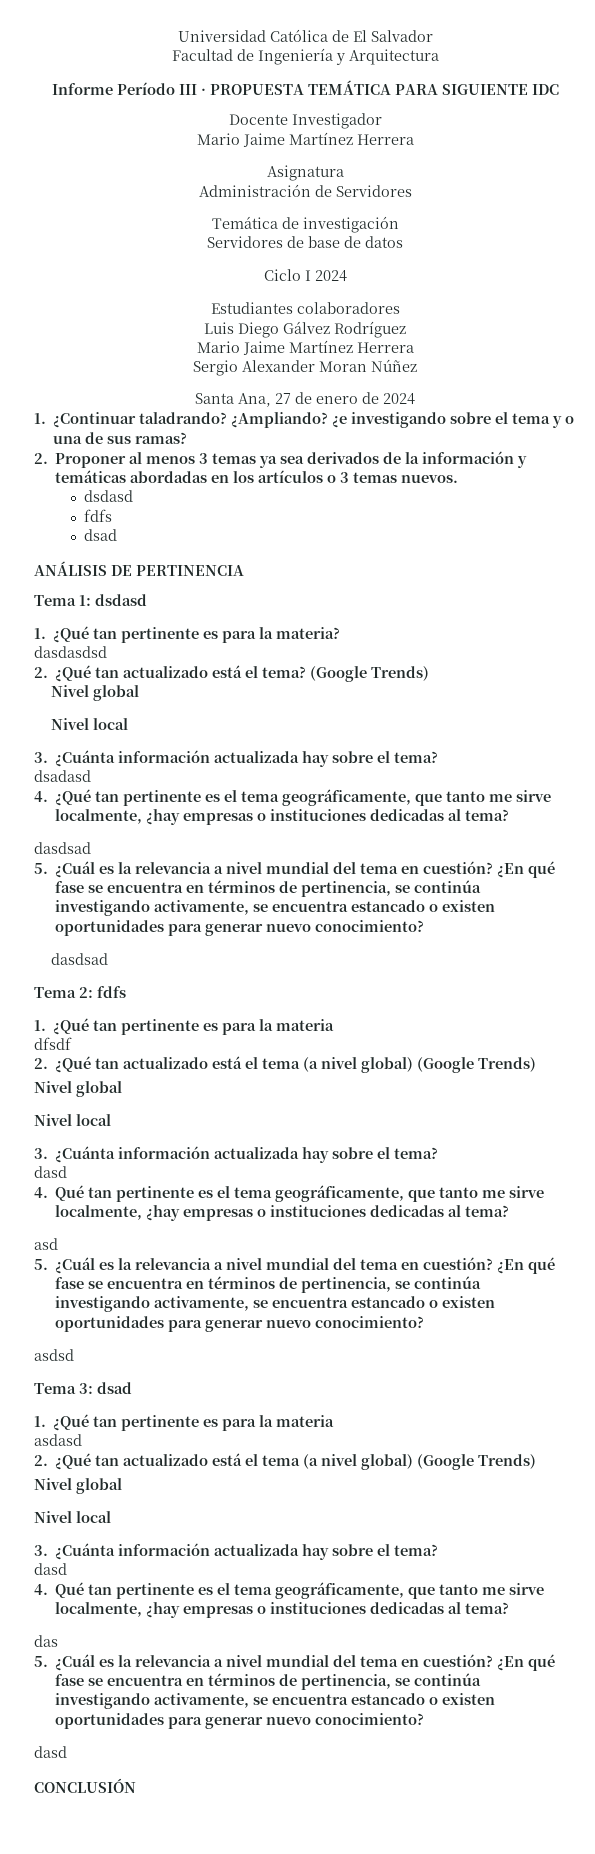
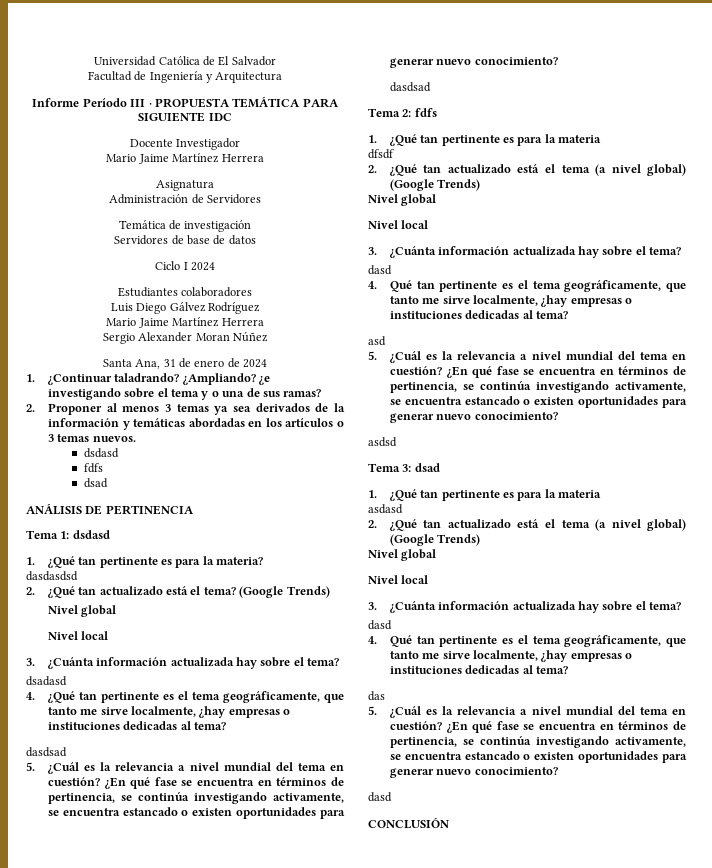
- Santa Ana, 27 de enero de 2024
+ Santa Ana, 31 de enero de 2024

